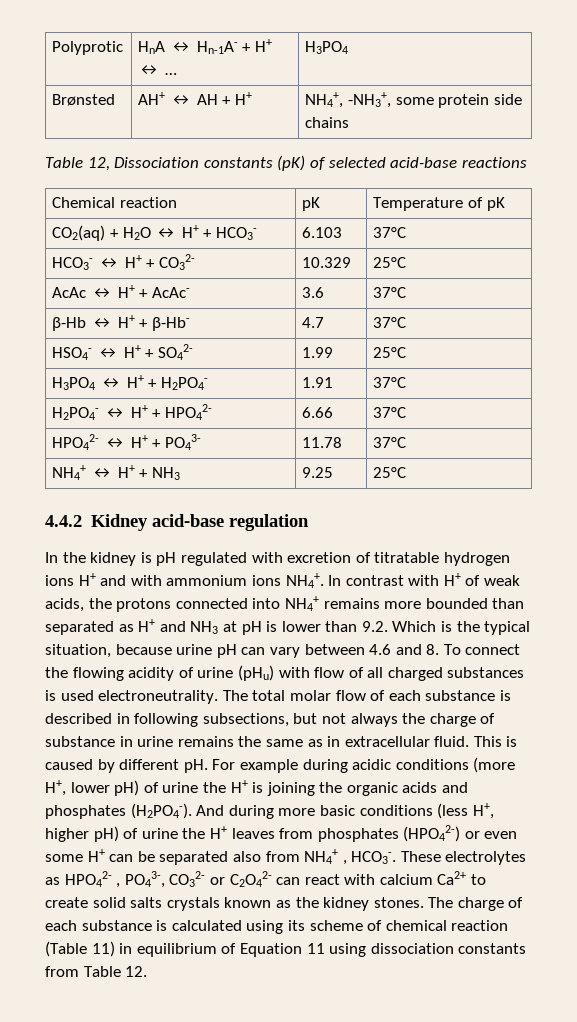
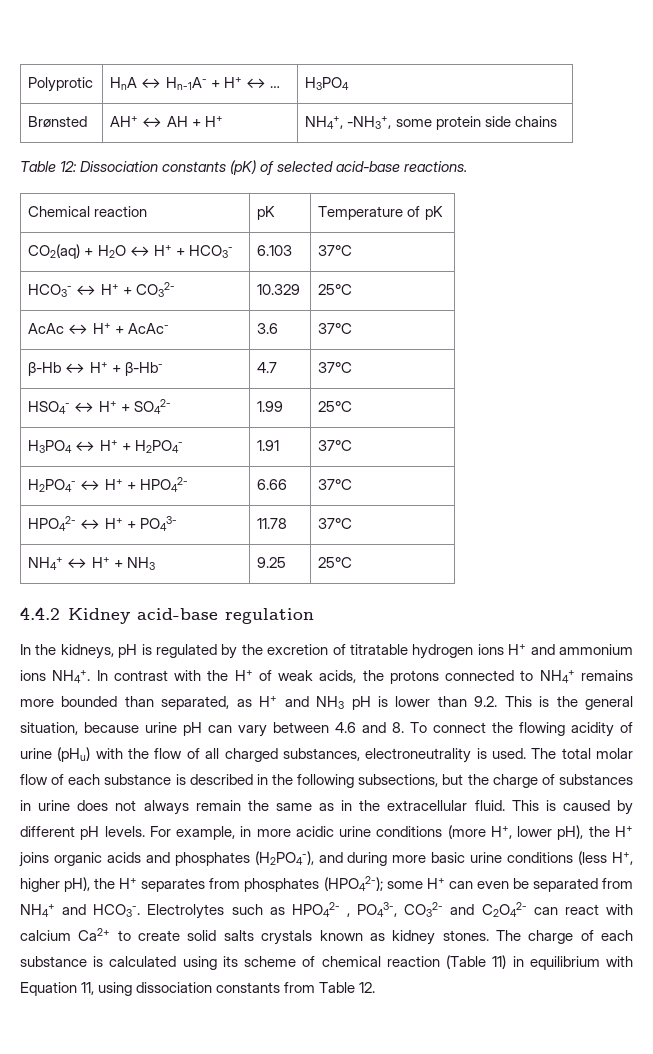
- Table 12, Dissociation constants (pK) of selected acid-base reactions
+ Table 12: Dissociation constants (pK) of selected acid-base reactions.
- In the kidney is pH regulated with excretion of titratable hydrogen ions H+ and with ammonium ions NH4+.
+ In the kidneys, pH is regulated by the excretion of titratable hydrogen ions H+ and ammonium ions NH4+.
- In contrast with H+ of weak acids, the protons connected into NH4+ remains more bounded than separated as H+ and NH3 at pH is lower than 9.2. Which is the typical situation, because urine pH can vary between 4.6 and 8. To connect the flowing acidity of urine (pHu) with flow of all charged substances is used electroneutrality.
+ In contrast with the H+ of weak acids, the protons connected to NH4+ remains more bounded than separated, as H+ and NH3 pH is lower than 9.2. This is the general situation, because urine pH can vary between 4.6 and 8. To connect the flowing acidity of urine (pHu) with the flow of all charged substances, electroneutrality is used.
- The total molar flow of each substance is described in following subsections, but not always the charge of substance in urine remains the same as in extracellular fluid.
+ The total molar flow of each substance is described in the following subsections, but the charge of substances in urine does not always remain the same as in the extracellular fluid.
- This is caused by different pH. For example during acidic conditions (more H+, lower pH) of urine the H+ is joining the organic acids and phosphates (H2PO4-). And during more basic conditions (less H+, higher pH) of urine the H+ leaves from phosphates (HPO42-) or even some H+ can be separated also from NH4+ , HCO3-. These electrolytes as HPO42- , PO43-, CO32- or C2O42- can react with calcium Ca2+ to create solid salts crystals known as the kidney stones.
+ This is caused by different pH levels. For example, in more acidic urine conditions (more H+, lower pH), the H+ joins organic acids and phosphates (H2PO4-), and during more basic urine conditions (less H+, higher pH), the H+ separates from phosphates (HPO42-); some H+ can even be separated from NH4+ and HCO3-. Electrolytes such as HPO42- , PO43-, CO32- and C2O42- can react with calcium Ca2+ to create solid salts crystals known as kidney stones.
- The charge of each substance is calculated using its scheme of chemical reaction (Table 11) in equilibrium of Equation 11 using dissociation constants from Table 12.
+ The charge of each substance is calculated using its scheme of chemical reaction (Table 11) in equilibrium with Equation 11, using dissociation constants from Table 12.

